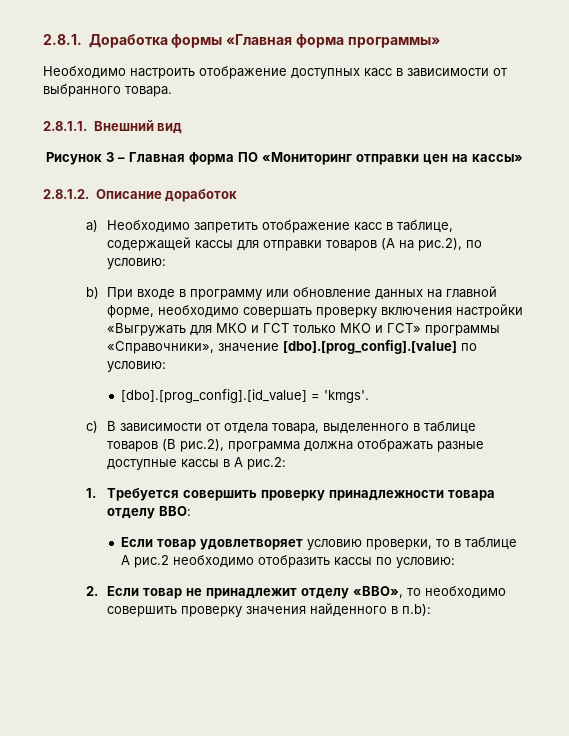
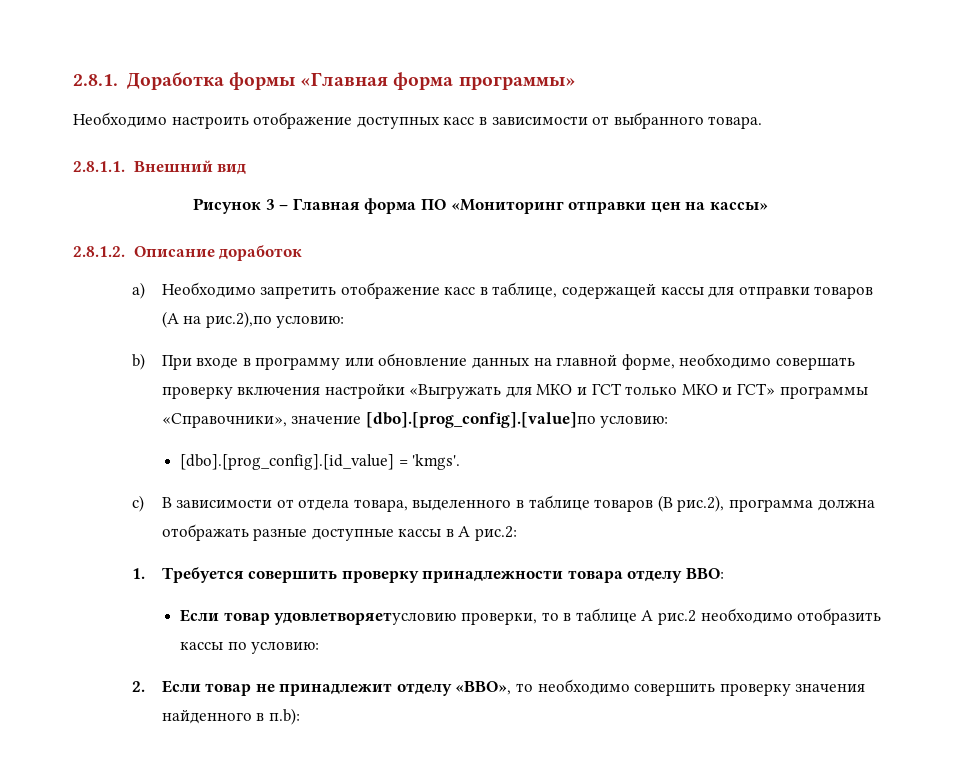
- a) Необходимо запретить отображение касс в таблице, содержащей кассы для отправки товаров (А на рис.2), по условию:
+ a) Необходимо запретить отображение касс в таблице, содержащей кассы для отправки товаров (А на рис.2),по условию:
- b) При входе в программу или обновление данных на главной форме, необходимо совершать проверку включения настройки «Выгружать для МКО и ГСТ только МКО и ГСТ» программы «Справочники», значение [dbo].[prog_config].[value] по условию:
+ b) При входе в программу или обновление данных на главной форме, необходимо совершать проверку включения настройки «Выгружать для МКО и ГСТ только МКО и ГСТ» программы «Справочники», значение [dbo].[prog_config].[value]по условию:
- Если товар удовлетворяет условию проверки, то в таблице А рис.2 необходимо отобразить кассы по условию:
+ Если товар удовлетворяетусловию проверки, то в таблице А рис.2 необходимо отобразить кассы по условию:

